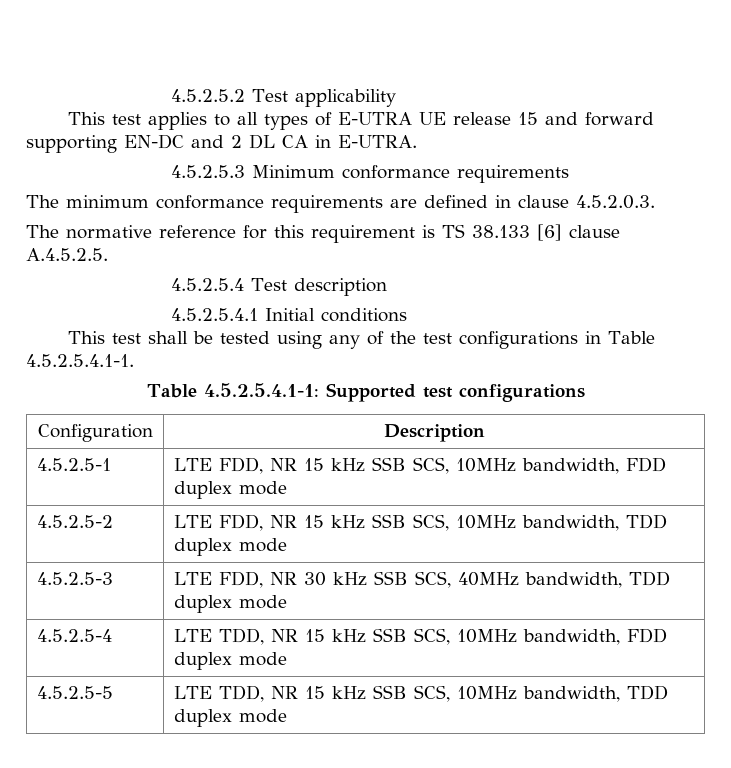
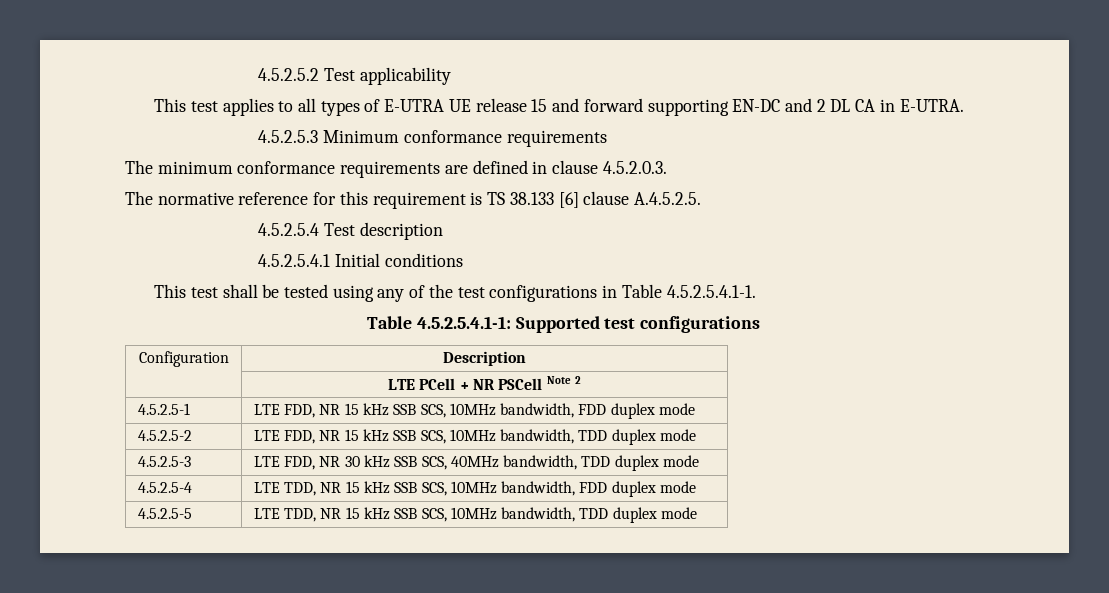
+ | LTE PCell + NR PSCell Note 2

